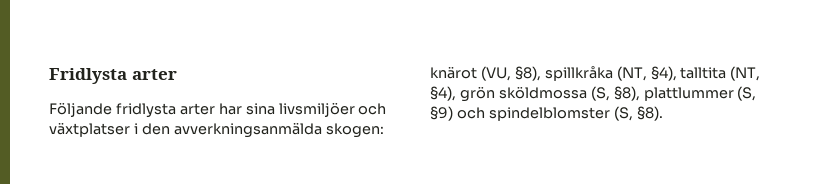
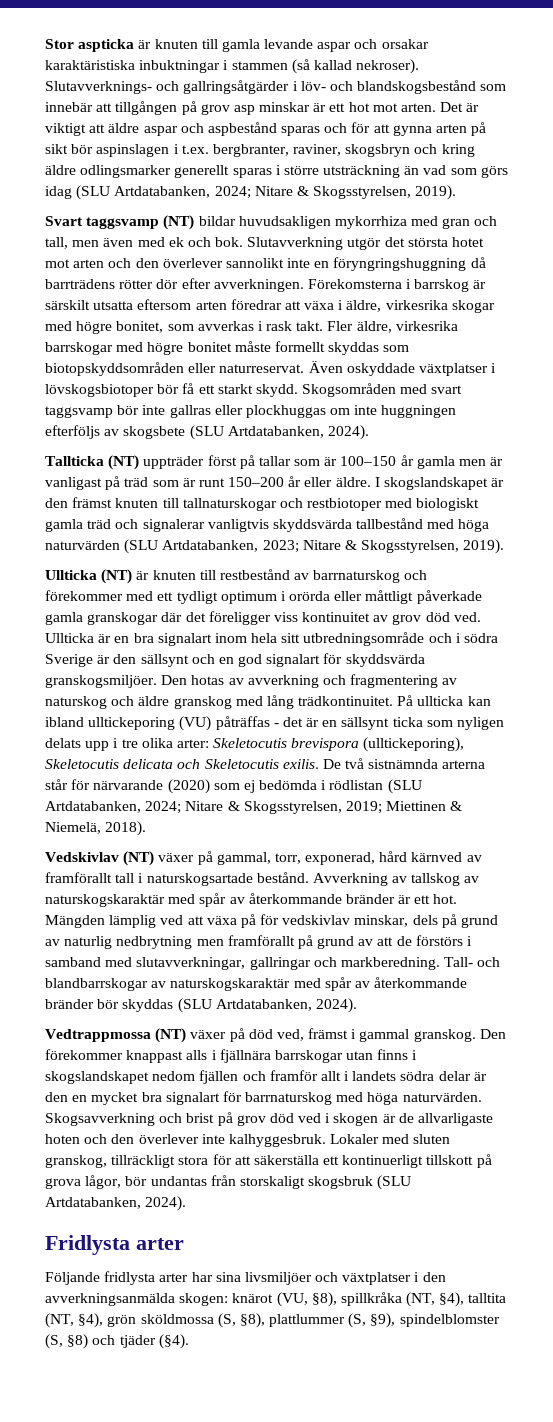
+ Stor aspticka är knuten till gamla levande aspar och orsakar karaktäristiska inbuktningar i stammen (så kallad nekroser). Slutavverknings- och gallringsåtgärder i löv- och blandskogsbestånd som innebär att tillgången på grov asp minskar är ett hot mot arten. Det är viktigt att äldre aspar och aspbestånd sparas och för att gynna arten på sikt bör aspinslagen i t.ex. bergbranter, raviner, skogsbryn och kring äldre odlingsmarker generellt sparas i större utsträckning än vad som görs idag (SLU Artdatabanken, 2024; Nitare & Skogsstyrelsen, 2019).
+ Svart taggsvamp (NT) bildar huvudsakligen mykorrhiza med gran och tall, men även med ek och bok. Slutavverkning utgör det största hotet mot arten och den överlever sannolikt inte en föryngringshuggning då barrträdens rötter dör efter avverkningen. Förekomsterna i barrskog är särskilt utsatta eftersom arten föredrar att växa i äldre, virkesrika skogar med högre bonitet, som avverkas i rask takt. Fler äldre, virkesrika barrskogar med högre bonitet måste formellt skyddas som biotopskyddsområden eller naturreservat. Även oskyddade växtplatser i lövskogsbiotoper bör få ett starkt skydd. Skogsområden med svart taggsvamp bör inte gallras eller plockhuggas om inte huggningen efterföljs av skogsbete (SLU Artdatabanken, 2024).
+ Tallticka (NT) uppträder först på tallar som är 100–150 år gamla men är vanligast på träd som är runt 150–200 år eller äldre. I skogslandskapet är den främst knuten till tallnaturskogar och restbiotoper med biologiskt gamla träd och signalerar vanligtvis skyddsvärda tallbestånd med höga naturvärden (SLU Artdatabanken, 2023; Nitare & Skogsstyrelsen, 2019).
+ Ullticka (NT) är knuten till restbestånd av barrnaturskog och förekommer med ett tydligt optimum i orörda eller måttligt påverkade gamla granskogar där det föreligger viss kontinuitet av grov död ved. Ullticka är en bra signalart inom hela sitt utbredningsområde och i södra Sverige är den sällsynt och en god signalart för skyddsvärda granskogsmiljöer. Den hotas av avverkning och fragmentering av naturskog och äldre granskog med lång trädkontinuitet. På ullticka kan ibland ulltickeporing (VU) påträffas - det är en sällsynt ticka som nyligen delats upp i tre olika arter: Skeletocutis brevispora (ulltickeporing), Skeletocutis delicata och Skeletocutis exilis. De två sistnämnda arterna står för närvarande (2020) som ej bedömda i rödlistan (SLU Artdatabanken, 2024; Nitare & Skogsstyrelsen, 2019; Miettinen & Niemelä, 2018).
+ Vedskivlav (NT) växer på gammal, torr, exponerad, hård kärnved av framförallt tall i naturskogsartade bestånd. Avverkning av tallskog av naturskogskaraktär med spår av återkommande bränder är ett hot. Mängden lämplig ved att växa på för vedskivlav minskar, dels på grund av naturlig nedbrytning men framförallt på grund av att de förstörs i samband med slutavverkningar, gallringar och markberedning. Tall- och blandbarrskogar av naturskogskaraktär med spår av återkommande bränder bör skyddas (SLU Artdatabanken, 2024).
+ Vedtrappmossa (NT) växer på död ved, främst i gammal granskog. Den förekommer knappast alls i fjällnära barrskogar utan finns i skogslandskapet nedom fjällen och framför allt i landets södra delar är den en mycket bra signalart för barrnaturskog med höga naturvärden. Skogsavverkning och brist på grov död ved i skogen är de allvarligaste hoten och den överlever inte kalhyggesbruk. Lokaler med sluten granskog, tillräckligt stora för att säkerställa ett kontinuerligt tillskott på grova lågor, bör undantas från storskaligt skogsbruk (SLU Artdatabanken, 2024).
- Följande fridlysta arter har sina livsmiljöer och växtplatser i den avverkningsanmälda skogen: knärot (VU, §8), spillkråka (NT, §4), talltita (NT, §4), grön sköldmossa (S, §8), plattlummer (S, §9) och spindelblomster (S, §8).
+ Följande fridlysta arter har sina livsmiljöer och växtplatser i den avverkningsanmälda skogen: knärot (VU, §8), spillkråka (NT, §4), talltita (NT, §4), grön sköldmossa (S, §8), plattlummer (S, §9), spindelblomster (S, §8) och tjäder (§4).

